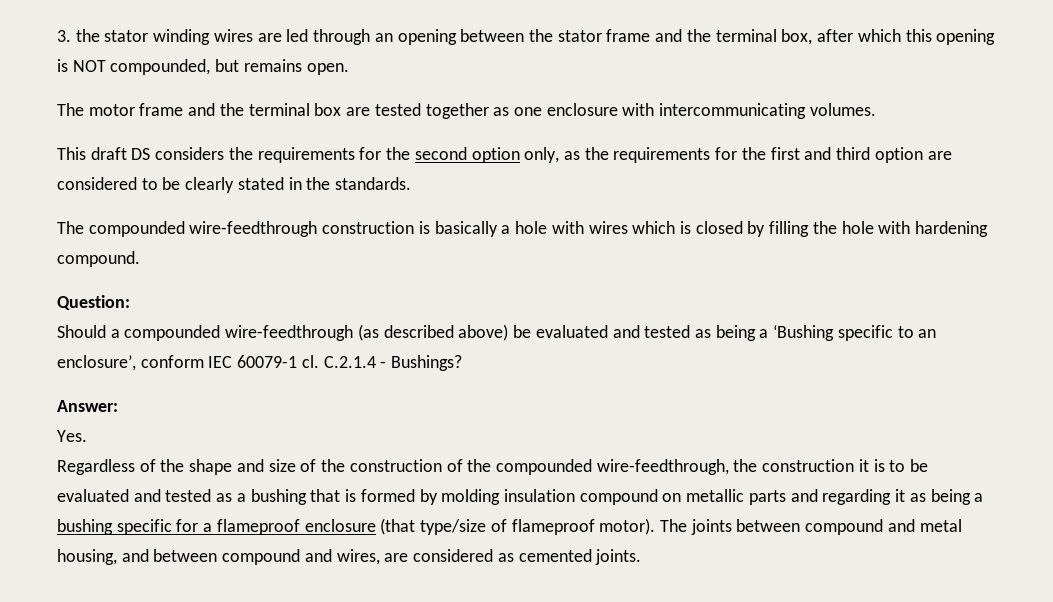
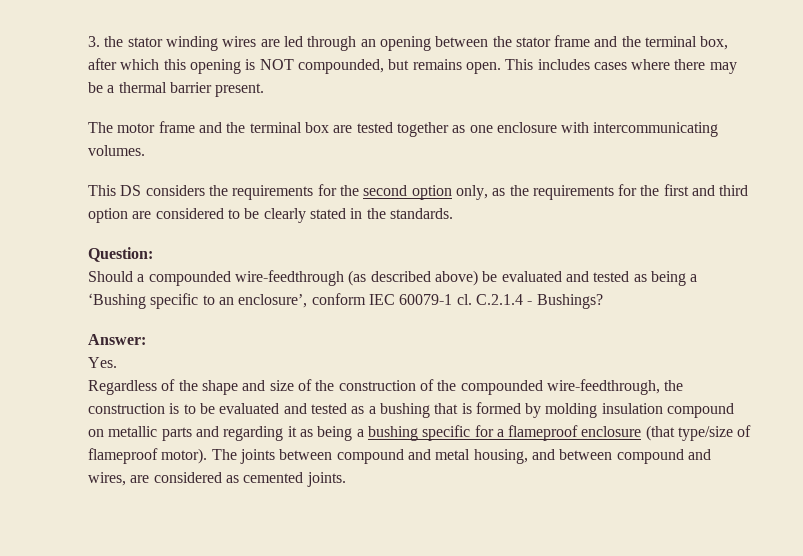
+ This includes cases where there may be a thermal barrier present.
- This draft DS considers the requirements for the second option only, as the requirements for the first and third option are considered to be clearly stated in the standards.
+ This DS considers the requirements for the second option only, as the requirements for the first and third option are considered to be clearly stated in the standards.
- The compounded wire-feedthrough construction is basically a hole with wires which is closed by filling the hole with hardening compound.
- Regardless of the shape and size of the construction of the compounded wire-feedthrough, the construction it is to be evaluated and tested as a bushing that is formed by molding insulation compound on metallic parts and regarding it as being a bushing specific for a flameproof enclosure (that type/size of flameproof motor).
+ Regardless of the shape and size of the construction of the compounded wire-feedthrough, the construction is to be evaluated and tested as a bushing that is formed by molding insulation compound on metallic parts and regarding it as being a bushing specific for a flameproof enclosure (that type/size of flameproof motor).

